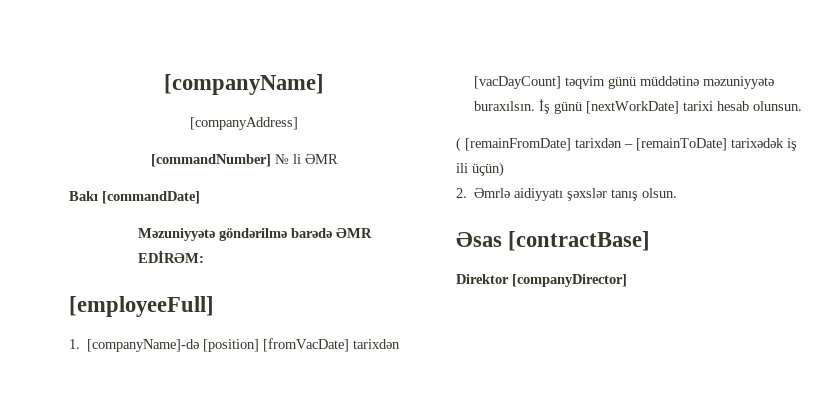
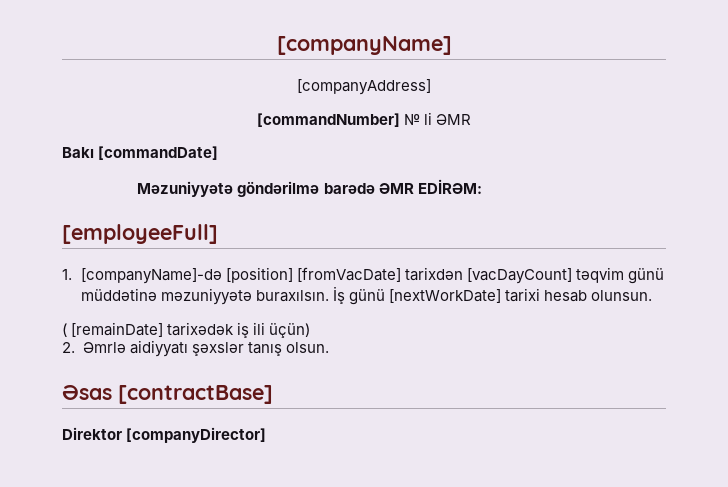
- ( [remainFromDate] tarixdən – [remainToDate] tarixədək iş ili üçün)
+ ( [remainDate] tarixədək iş ili üçün)

